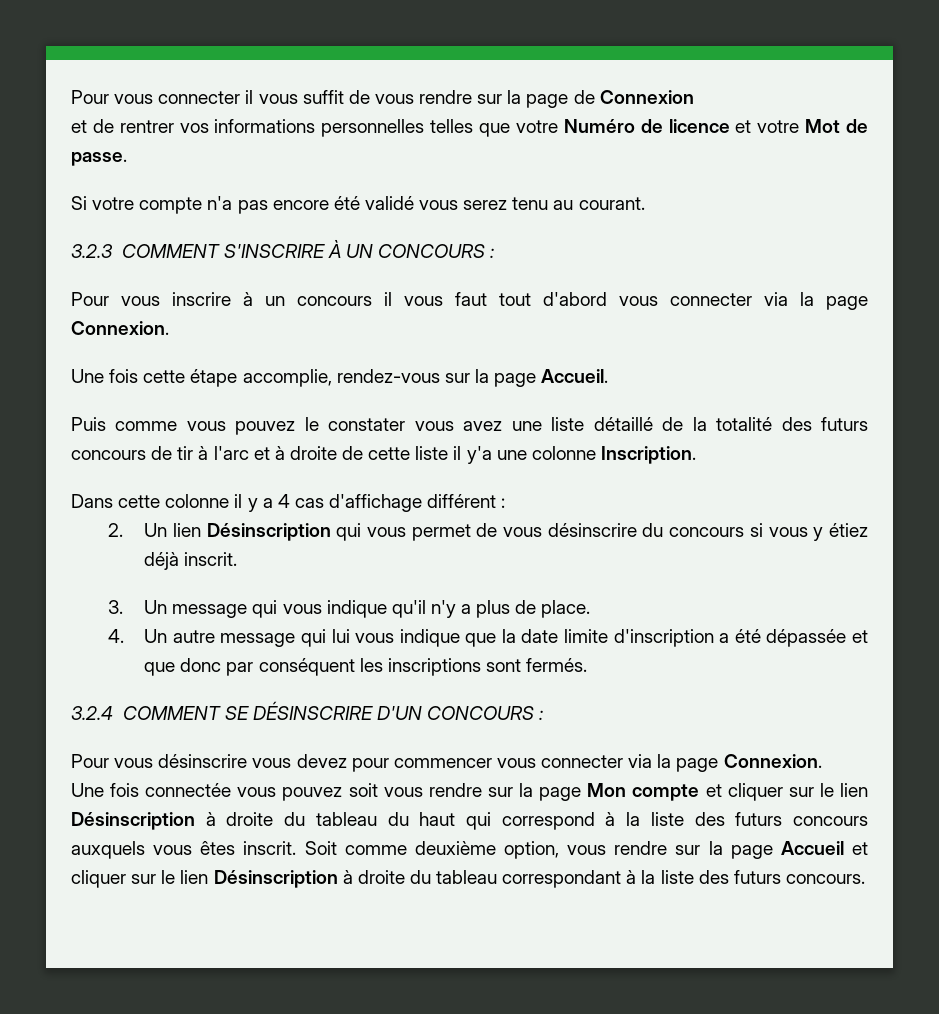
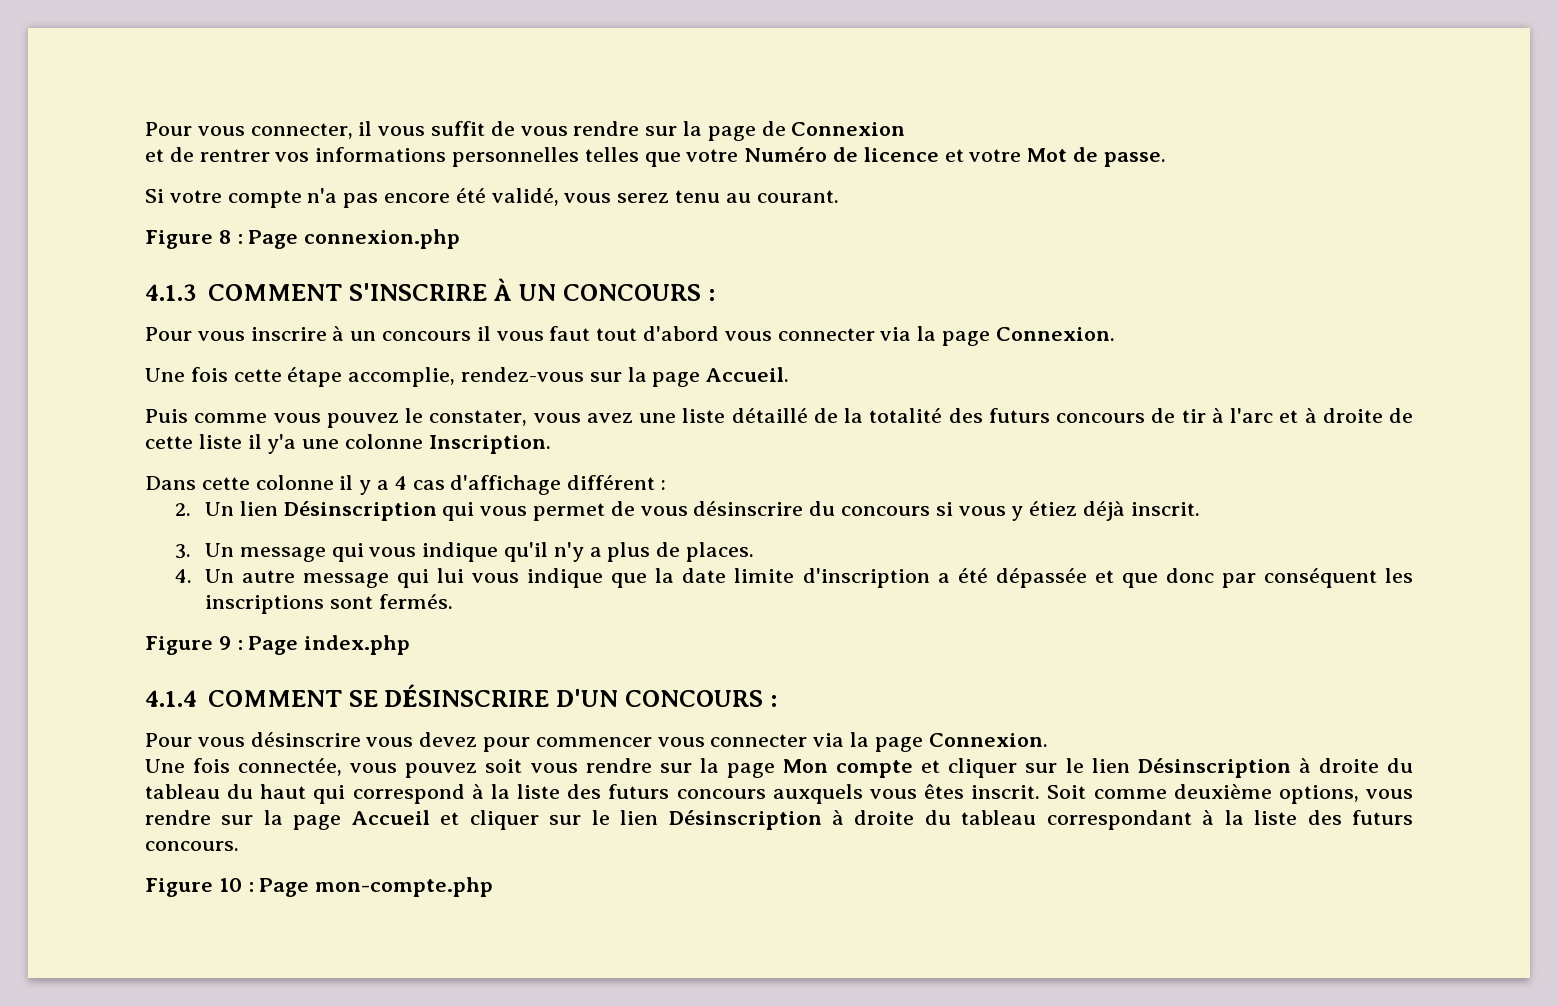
- Pour vous connecter il vous suffit de vous rendre sur la page de Connexion
+ Pour vous connecter, il vous suffit de vous rendre sur la page de Connexion
- Si votre compte n'a pas encore été validé vous serez tenu au courant.
+ Si votre compte n'a pas encore été validé, vous serez tenu au courant.
- 3.2.3 COMMENT S'INSCRIRE À UN CONCOURS :
+ Figure 8 : Page connexion.php
+ 4.1.3 COMMENT S'INSCRIRE À UN CONCOURS :
- Puis comme vous pouvez le constater vous avez une liste détaillé de la totalité des futurs concours de tir à l'arc et à droite de cette liste il y'a une colonne Inscription.
+ Puis comme vous pouvez le constater, vous avez une liste détaillé de la totalité des futurs concours de tir à l'arc et à droite de cette liste il y'a une colonne Inscription.
- 3. Un message qui vous indique qu'il n'y a plus de place.
+ 3. Un message qui vous indique qu'il n'y a plus de places.
- 3.2.4 COMMENT SE DÉSINSCRIRE D'UN CONCOURS :
+ Figure 9 : Page index.php
+ 4.1.4 COMMENT SE DÉSINSCRIRE D'UN CONCOURS :
- Une fois connectée vous pouvez soit vous rendre sur la page Mon compte et cliquer sur le lien Désinscription à droite du tableau du haut qui correspond à la liste des futurs concours auxquels vous êtes inscrit.
+ Une fois connectée, vous pouvez soit vous rendre sur la page Mon compte et cliquer sur le lien Désinscription à droite du tableau du haut qui correspond à la liste des futurs concours auxquels vous êtes inscrit.
- Soit comme deuxième option, vous rendre sur la page Accueil et cliquer sur le lien Désinscription à droite du tableau correspondant à la liste des futurs concours.
+ Soit comme deuxième options, vous rendre sur la page Accueil et cliquer sur le lien Désinscription à droite du tableau correspondant à la liste des futurs concours.
+ Figure 10 : Page mon-compte.php

